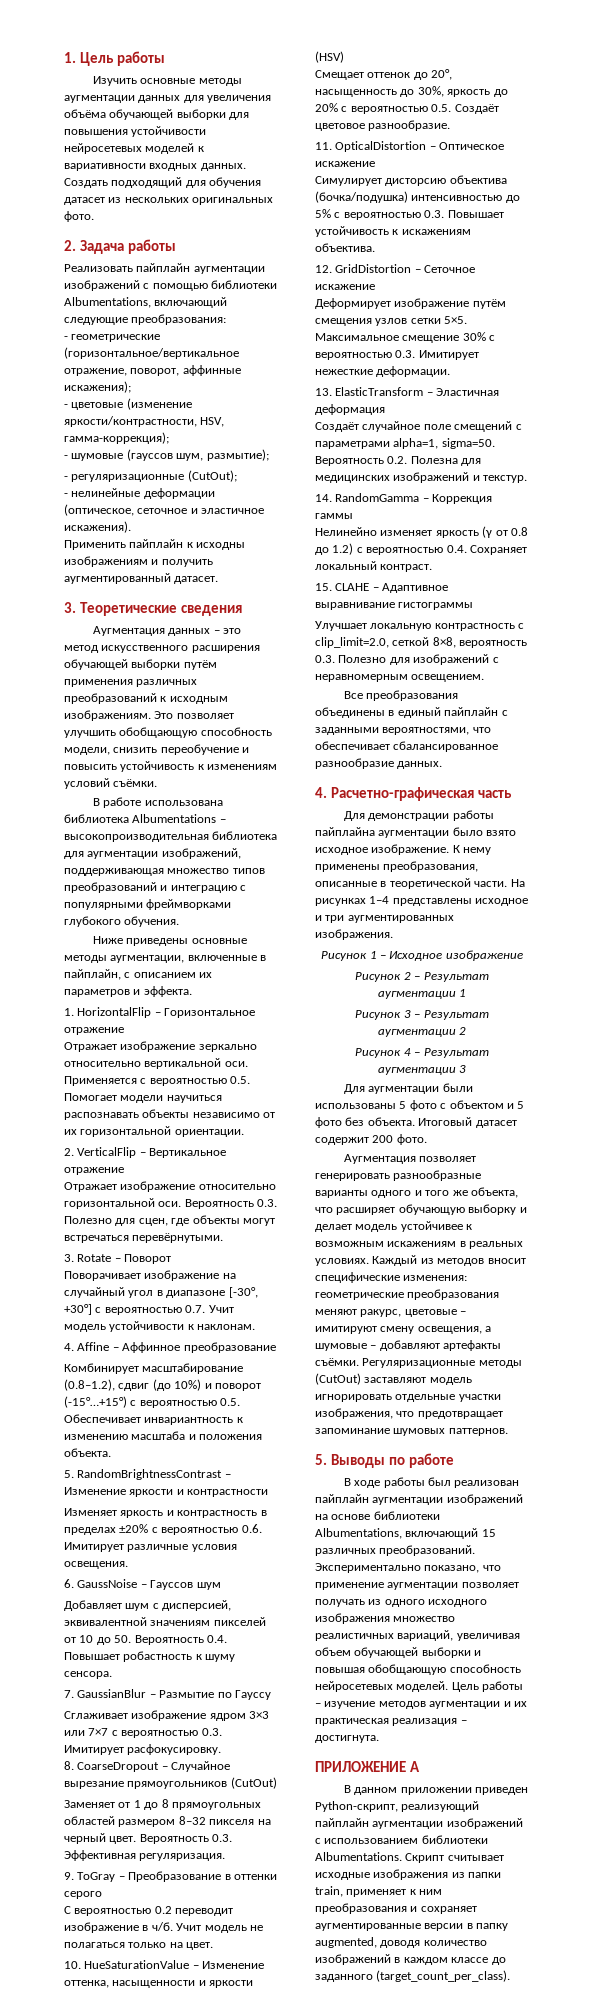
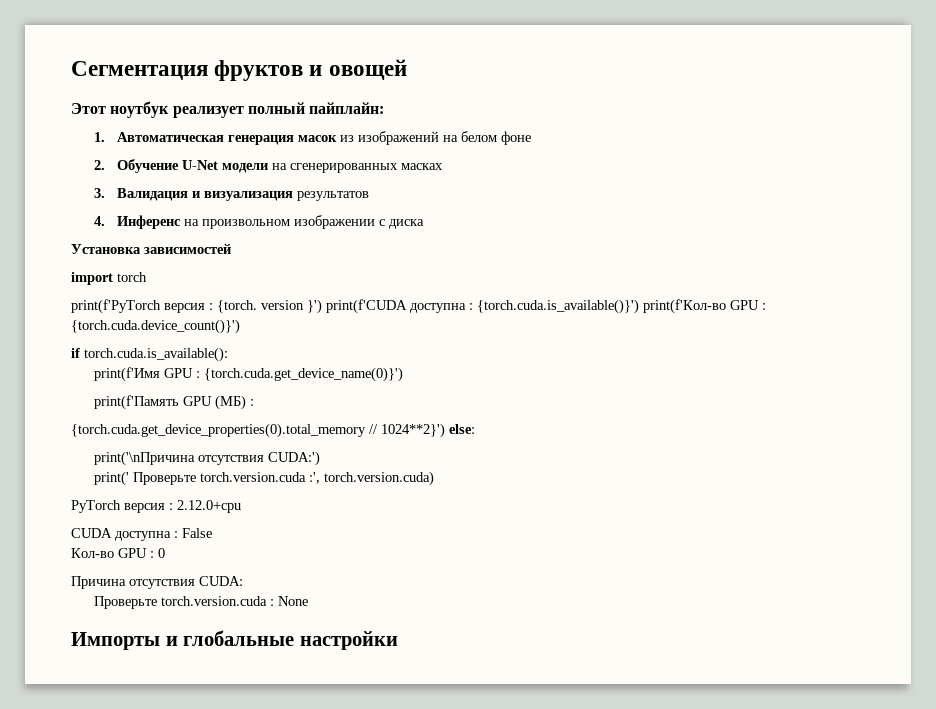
- 1. Цель работы
- Изучить основные методы аугментации данных для увеличения объёма обучающей выборки для повышения устойчивости нейросетевых моделей к вариативности входных данных. Создать подходящий для обучения датасет из нескольких оригинальных фото.
- 2. Задача работы
- Реализовать пайплайн аугментации изображений с помощью библиотеки Albumentations, включающий следующие преобразования:
- - геометрические (горизонтальное/вертикальное отражение, поворот, аффинные искажения);
- - цветовые (изменение яркости/контрастности, HSV, гамма-коррекция);
- - шумовые (гауссов шум, размытие);
- - регуляризационные (CutOut);
- - нелинейные деформации (оптическое, сеточное и эластичное искажения).
- Применить пайплайн к исходны изображениям и получить аугментированный датасет.
- 3. Теоретические сведения
- Аугментация данных – это метод искусственного расширения обучающей выборки путём применения различных преобразований к исходным изображениям. Это позволяет улучшить обобщающую способность модели, снизить переобучение и повысить устойчивость к изменениям условий съёмки.
- В работе использована библиотека Albumentations – высокопроизводительная библиотека для аугментации изображений, поддерживающая множество типов преобразований и интеграцию с популярными фреймворками глубокого обучения.
- Ниже приведены основные методы аугментации, включенные в пайплайн, с описанием их параметров и эффекта.
- 1. HorizontalFlip – Горизонтальное отражение
- Отражает изображение зеркально относительно вертикальной оси. Применяется с вероятностью 0.5. Помогает модели научиться распознавать объекты независимо от их горизонтальной ориентации.
- 2. VerticalFlip – Вертикальное отражение
- Отражает изображение относительно горизонтальной оси. Вероятность 0.3. Полезно для сцен, где объекты могут встречаться перевёрнутыми.
- 3. Rotate – Поворот
- Поворачивает изображение на случайный угол в диапазоне [-30°, +30°] с вероятностью 0.7. Учит модель устойчивости к наклонам.
- 4. Affine – Аффинное преобразование
- Комбинирует масштабирование (0.8–1.2), сдвиг (до 10%) и поворот (-15°…+15°) с вероятностью 0.5. Обеспечивает инвариантность к изменению масштаба и положения объекта.
- 5. RandomBrightnessContrast – Изменение яркости и контрастности
- Изменяет яркость и контрастность в пределах ±20% с вероятностью 0.6. Имитирует различные условия освещения.
- 6. GaussNoise – Гауссов шум
- Добавляет шум с дисперсией, эквивалентной значениям пикселей от 10 до 50. Вероятность 0.4. Повышает робастность к шуму сенсора.
- 7. GaussianBlur – Размытие по Гауссу
- Сглаживает изображение ядром 3×3 или 7×7 с вероятностью 0.3. Имитирует расфокусировку.
- 8. CoarseDropout – Случайное вырезание прямоугольников (CutOut)
- Заменяет от 1 до 8 прямоугольных областей размером 8–32 пикселя на черный цвет. Вероятность 0.3. Эффективная регуляризация.
- 9. ToGray – Преобразование в оттенки серого
- С вероятностью 0.2 переводит изображение в ч/б. Учит модель не полагаться только на цвет.
- 10. HueSaturationValue – Изменение оттенка, насыщенности и яркости (HSV)
- Смещает оттенок до 20°, насыщенность до 30%, яркость до 20% с вероятностью 0.5. Создаёт цветовое разнообразие.
- 11. OpticalDistortion – Оптическое искажение
- Симулирует дисторсию объектива (бочка/подушка) интенсивностью до 5% с вероятностью 0.3. Повышает устойчивость к искажениям объектива.
- 12. GridDistortion – Сеточное искажение
- Деформирует изображение путём смещения узлов сетки 5×5. Максимальное смещение 30% с вероятностью 0.3. Имитирует нежесткие деформации.
- 13. ElasticTransform – Эластичная деформация
- Создаёт случайное поле смещений с параметрами alpha=1, sigma=50. Вероятность 0.2. Полезна для медицинских изображений и текстур.
- 14. RandomGamma – Коррекция гаммы
- Нелинейно изменяет яркость (γ от 0.8 до 1.2) с вероятностью 0.4. Сохраняет локальный контраст.
- 15. CLAHE – Адаптивное выравнивание гистограммы
- Улучшает локальную контрастность с clip_limit=2.0, сеткой 8×8, вероятность 0.3. Полезно для изображений с неравномерным освещением.
- Все преобразования объединены в единый пайплайн с заданными вероятностями, что обеспечивает сбалансированное разнообразие данных.
- 4. Расчетно-графическая часть
- Для демонстрации работы пайплайна аугментации было взято исходное изображение. К нему применены преобразования, описанные в теоретической части. На рисунках 1–4 представлены исходное и три аугментированных изображения.
- Рисунок 1 – Исходное изображение
- Рисунок 2 – Результат аугментации 1
- Рисунок 3 – Результат аугментации 2
- Рисунок 4 – Результат аугментации 3
- Для аугментации были использованы 5 фото с объектом и 5 фото без объекта. Итоговый датасет содержит 200 фото.
- Аугментация позволяет генерировать разнообразные варианты одного и того же объекта, что расширяет обучающую выборку и делает модель устойчивее к возможным искажениям в реальных условиях. Каждый из методов вносит специфические изменения: геометрические преобразования меняют ракурс, цветовые – имитируют смену освещения, а шумовые – добавляют артефакты съёмки. Регуляризационные методы (CutOut) заставляют модель игнорировать отдельные участки изображения, что предотвращает запоминание шумовых паттернов.
- 5. Выводы по работе
- В ходе работы был реализован пайплайн аугментации изображений на основе библиотеки Albumentations, включающий 15 различных преобразований. Экспериментально показано, что применение аугментации позволяет получать из одного исходного изображения множество реалистичных вариаций, увеличивая объем обучающей выборки и повышая обобщающую способность нейросетевых моделей. Цель работы – изучение методов аугментации и их практическая реализация – достигнута.
- ПРИЛОЖЕНИЕ А
- В данном приложении приведен Python-скрипт, реализующий пайплайн аугментации изображений с использованием библиотеки Albumentations. Скрипт считывает исходные изображения из папки train, применяет к ним преобразования и сохраняет аугментированные версии в папку augmented, доводя количество изображений в каждом классе до заданного (target_count_per_class).
+ Сегментация фруктов и овощей
+ Этот ноутбук реализует полный пайплайн:
+ 1. Автоматическая генерация масок из изображений на белом фоне
+ 2. Обучение U-Net модели на сгенерированных масках
+ 3. Валидация и визуализация результатов
+ 4. Инференс на произвольном изображении с диска
+ Установка зависимостей
+ import torch
+ print(f'PyTorch версия : {torch. version }') print(f'CUDA доступна : {torch.cuda.is_available()}') print(f'Кол-во GPU : {torch.cuda.device_count()}')
+ if torch.cuda.is_available():
+ print(f'Имя GPU : {torch.cuda.get_device_name(0)}')
+ print(f'Память GPU (МБ) :
+ {torch.cuda.get_device_properties(0).total_memory // 1024**2}') else:
+ print('\nПричина отсутствия CUDA:')
+ print(' Проверьте torch.version.cuda :', torch.version.cuda)
+ PyTorch версия : 2.12.0+cpu
+ CUDA доступна : False
+ Кол-во GPU : 0
+ Причина отсутствия CUDA:
+ Проверьте torch.version.cuda : None
+ Импорты и глобальные настройки

